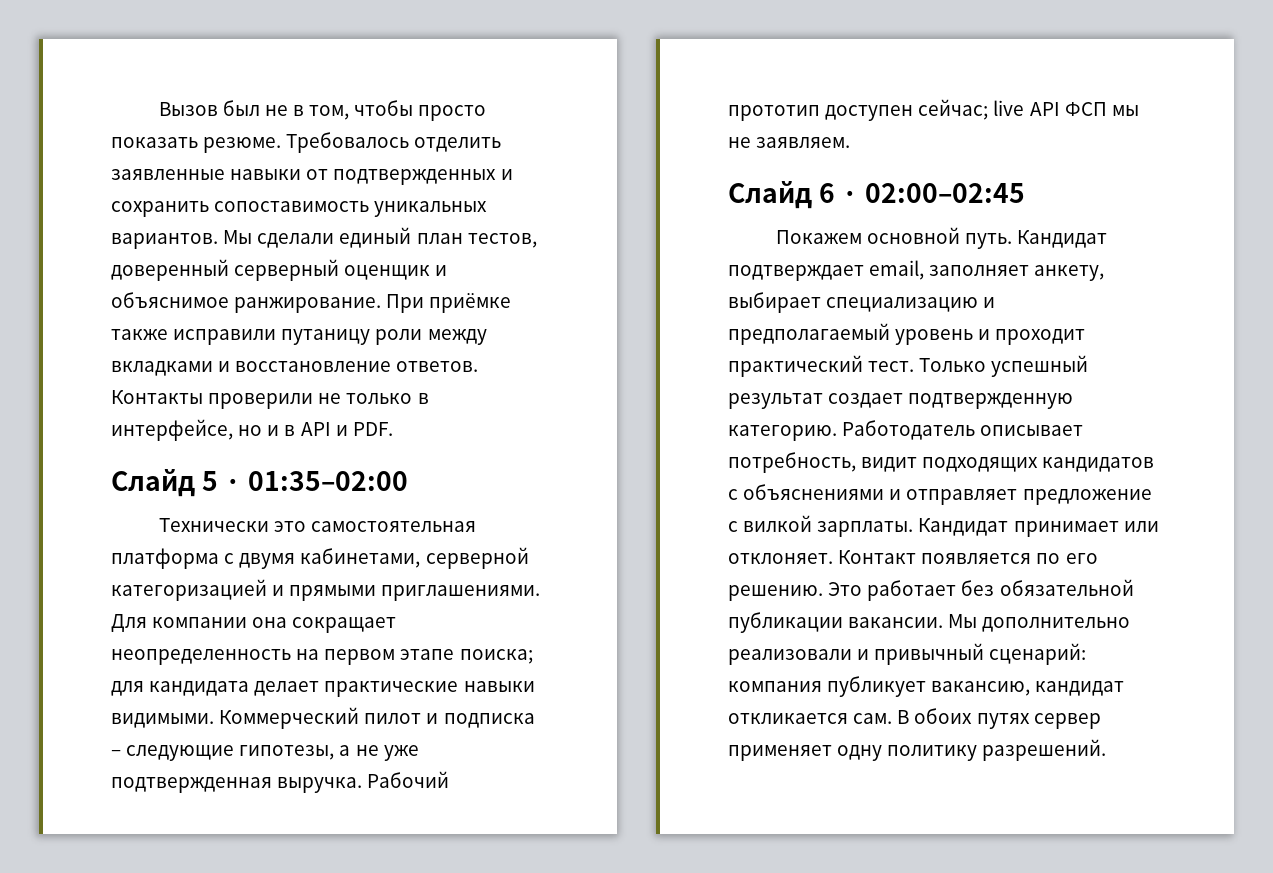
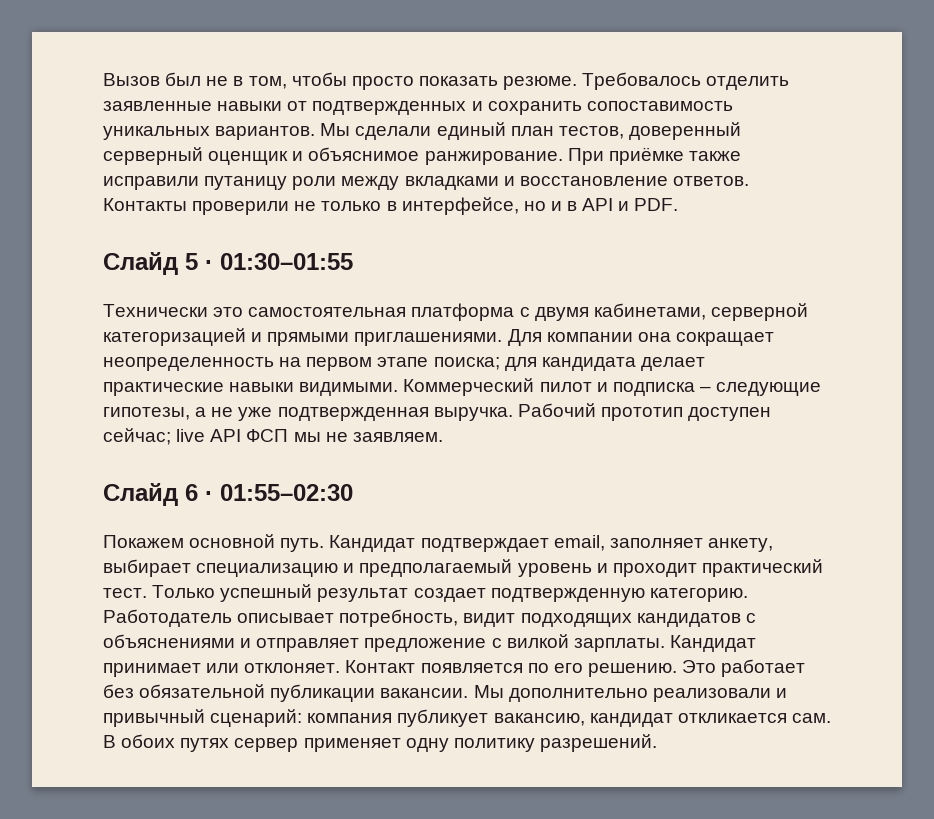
- Слайд 5 · 01:35–02:00
+ Слайд 5 · 01:30–01:55
- Слайд 6 · 02:00–02:45
+ Слайд 6 · 01:55–02:30

